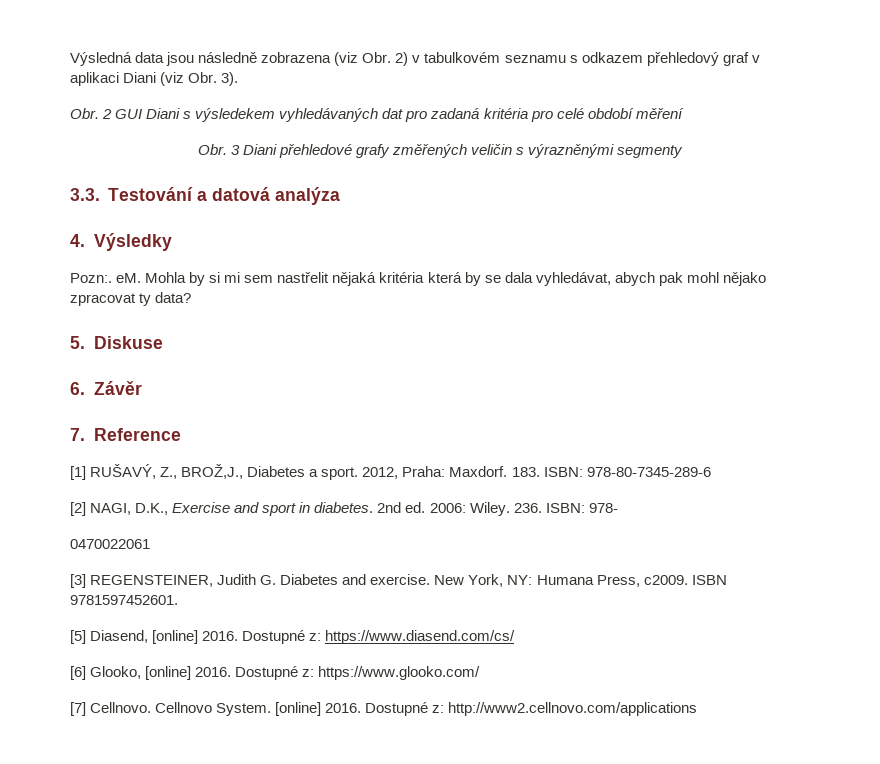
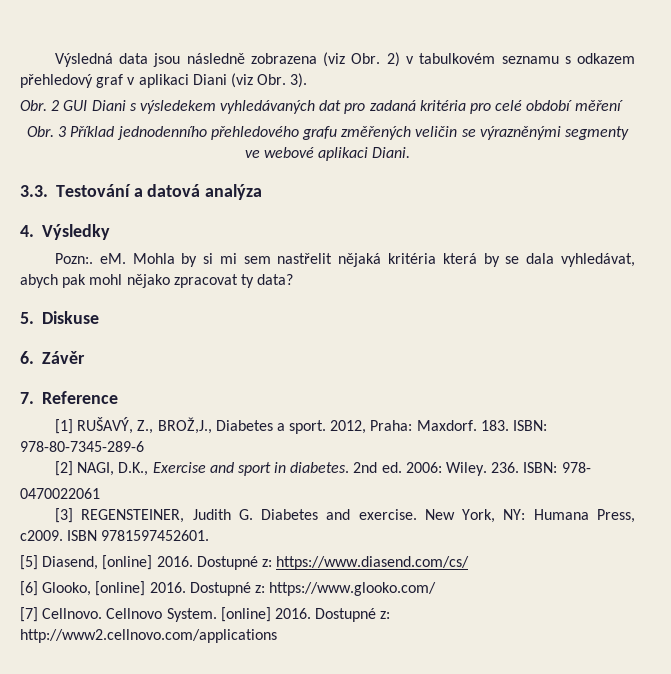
- Obr. 3 Diani přehledové grafy změřených veličin s výrazněnými segmenty
+ Obr. 3 Příklad jednodenního přehledového grafu změřených veličin se výrazněnými segmenty ve webové aplikaci Diani.

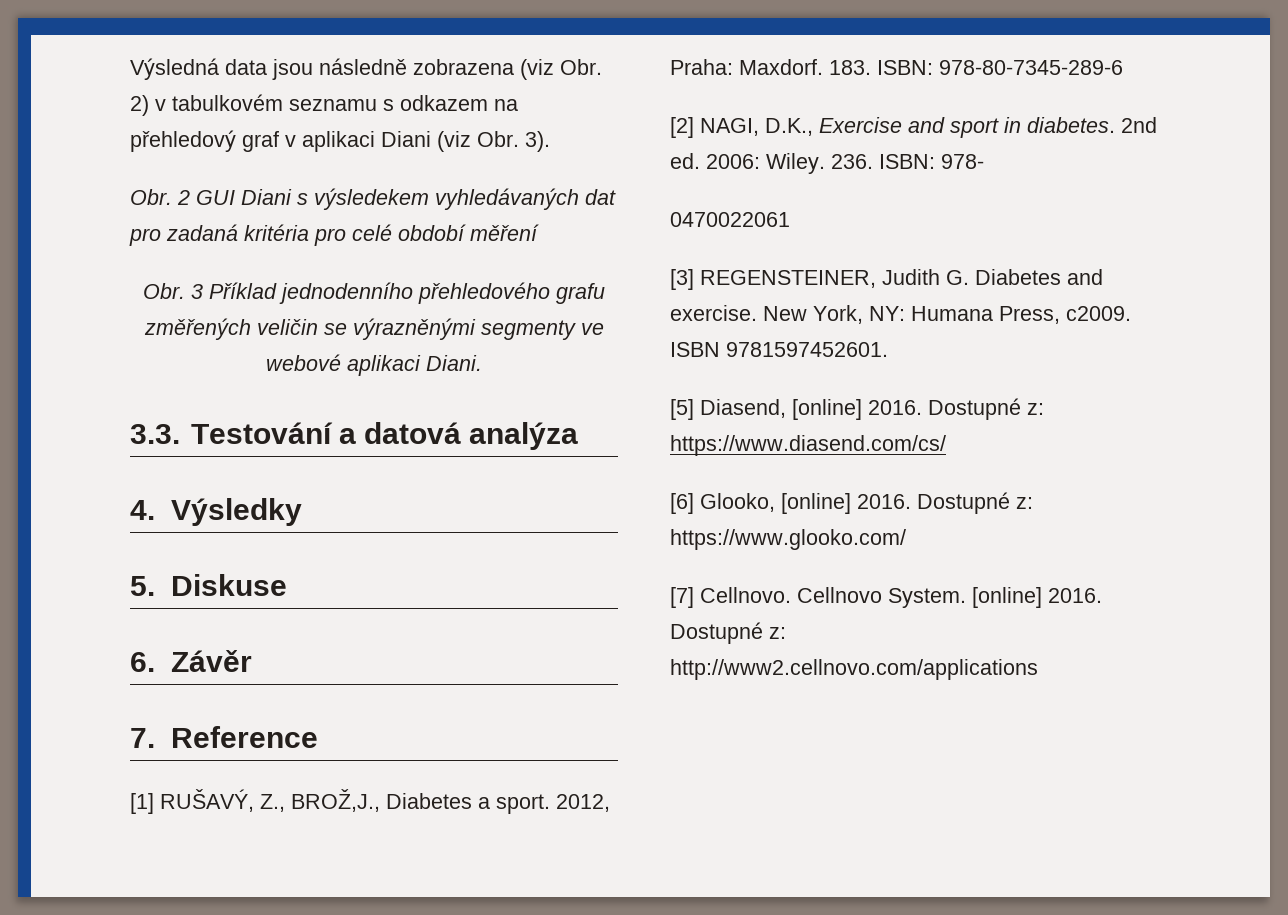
- Výsledná data jsou následně zobrazena (viz Obr. 2) v tabulkovém seznamu s odkazem přehledový graf v aplikaci Diani (viz Obr. 3).
+ Výsledná data jsou následně zobrazena (viz Obr. 2) v tabulkovém seznamu s odkazem na přehledový graf v aplikaci Diani (viz Obr. 3).
- Pozn:. eM. Mohla by si mi sem nastřelit nějaká kritéria která by se dala vyhledávat, abych pak mohl nějako zpracovat ty data?

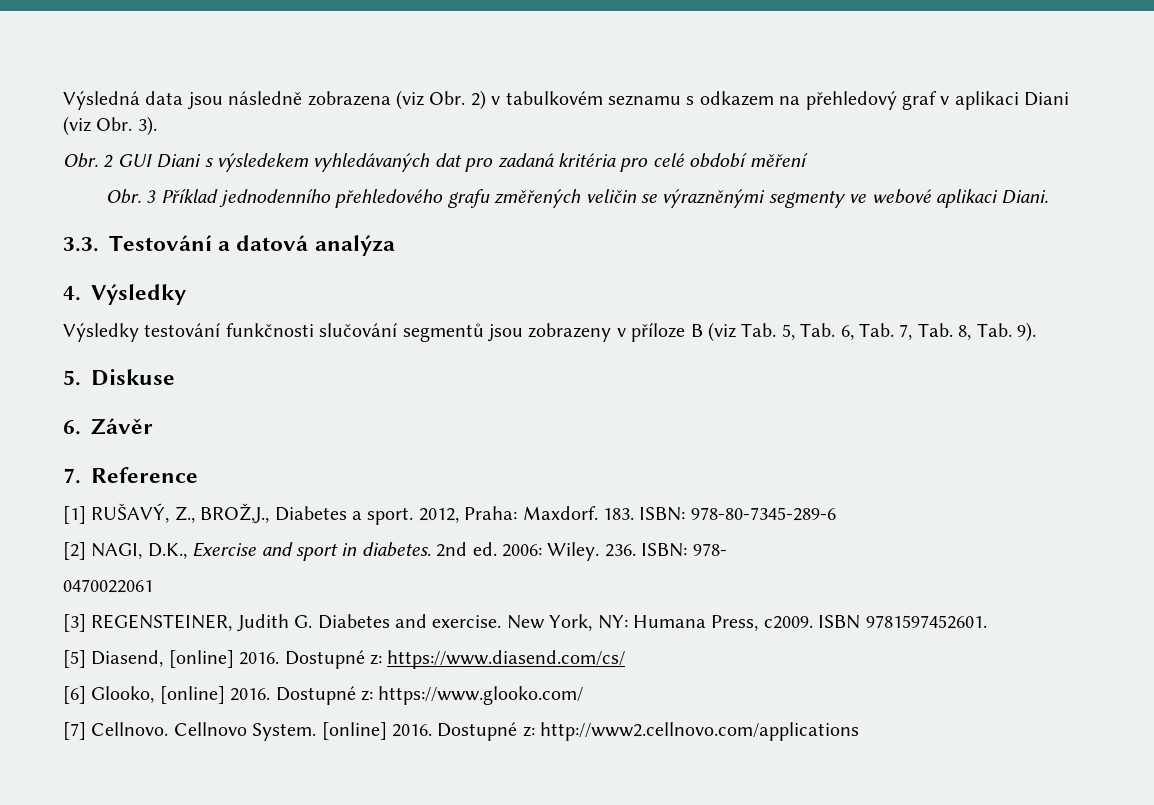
+ Výsledky testování funkčnosti slučování segmentů jsou zobrazeny v příloze B (viz Tab. 5, Tab. 6, Tab. 7, Tab. 8, Tab. 9).

